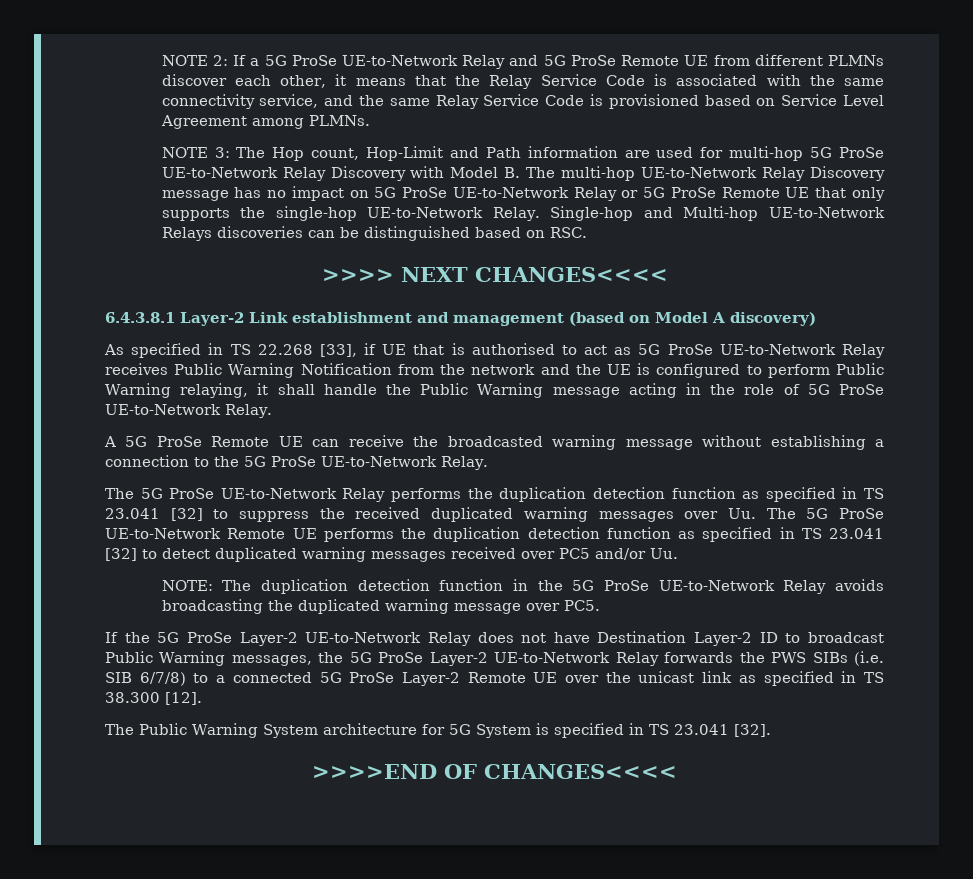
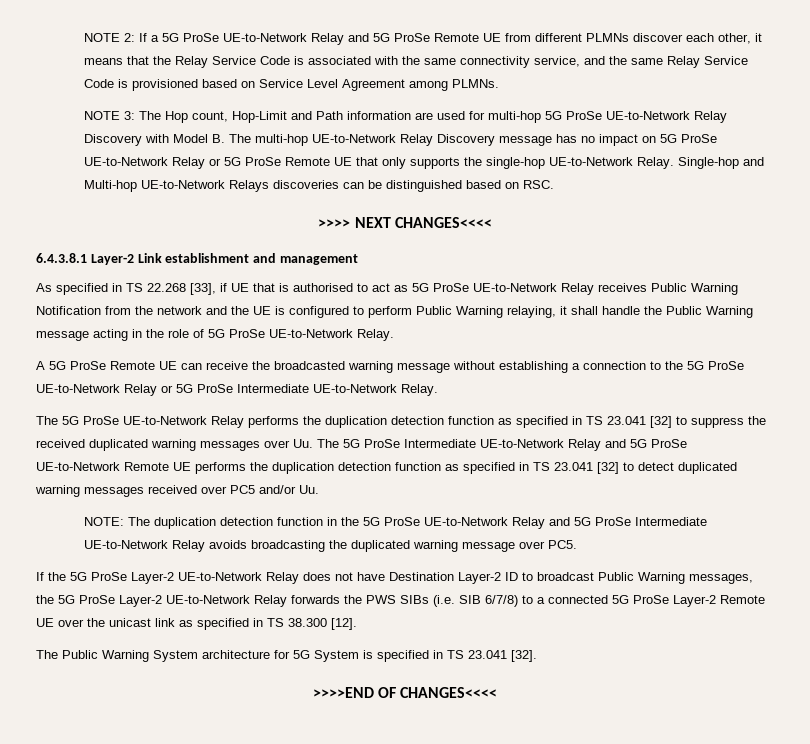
- 6.4.3.8.1 Layer-2 Link establishment and management (based on Model A discovery)
+ 6.4.3.8.1 Layer-2 Link establishment and management
- A 5G ProSe Remote UE can receive the broadcasted warning message without establishing a connection to the 5G ProSe UE-to-Network Relay.
+ A 5G ProSe Remote UE can receive the broadcasted warning message without establishing a connection to the 5G ProSe UE-to-Network Relay or 5G ProSe Intermediate UE-to-Network Relay.
- The 5G ProSe UE-to-Network Relay performs the duplication detection function as specified in TS 23.041 [32] to suppress the received duplicated warning messages over Uu. The 5G ProSe UE-to-Network Remote UE performs the duplication detection function as specified in TS 23.041 [32] to detect duplicated warning messages received over PC5 and/or Uu.
+ The 5G ProSe UE-to-Network Relay performs the duplication detection function as specified in TS 23.041 [32] to suppress the received duplicated warning messages over Uu. The 5G ProSe Intermediate UE-to-Network Relay and 5G ProSe UE-to-Network Remote UE performs the duplication detection function as specified in TS 23.041 [32] to detect duplicated warning messages received over PC5 and/or Uu.
- NOTE: The duplication detection function in the 5G ProSe UE-to-Network Relay avoids broadcasting the duplicated warning message over PC5.
+ NOTE: The duplication detection function in the 5G ProSe UE-to-Network Relay and 5G ProSe Intermediate UE-to-Network Relay avoids broadcasting the duplicated warning message over PC5.

